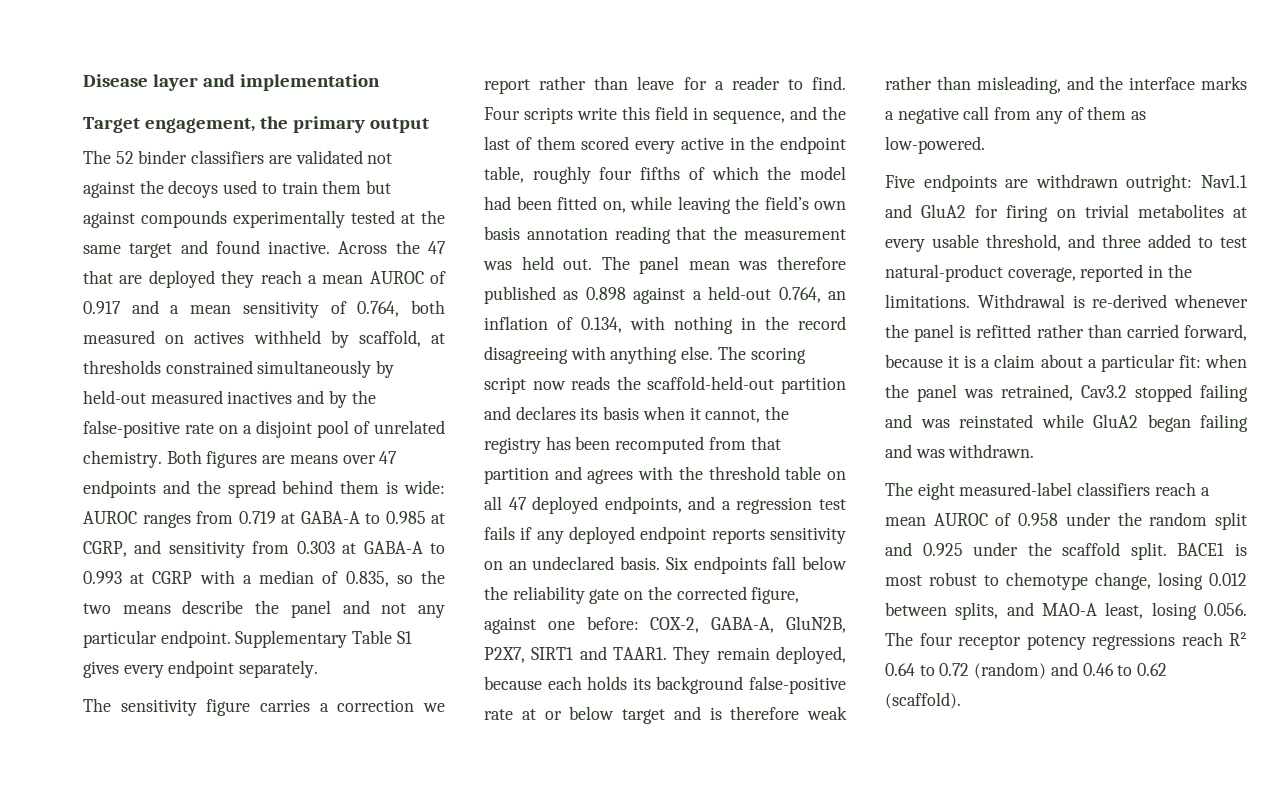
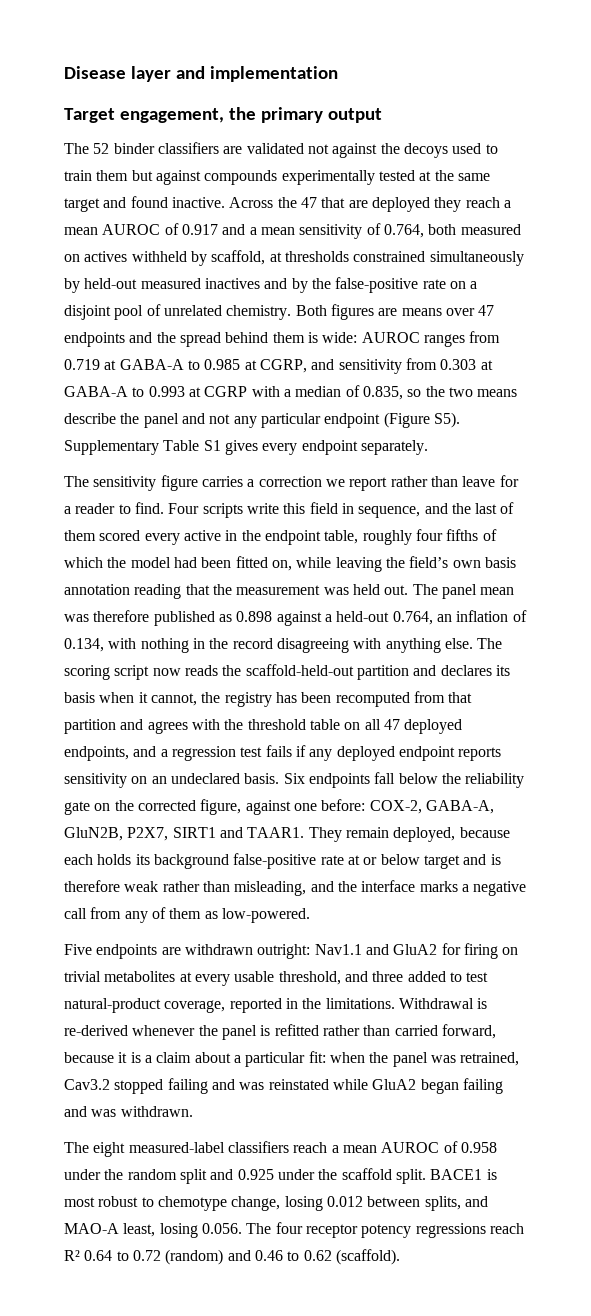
- Both figures are means over 47 endpoints and the spread behind them is wide: AUROC ranges from 0.719 at GABA-A to 0.985 at CGRP, and sensitivity from 0.303 at GABA-A to 0.993 at CGRP with a median of 0.835, so the two means describe the panel and not any particular endpoint. Supplementary Table S1 gives every endpoint separately.
+ Both figures are means over 47 endpoints and the spread behind them is wide: AUROC ranges from 0.719 at GABA-A to 0.985 at CGRP, and sensitivity from 0.303 at GABA-A to 0.993 at CGRP with a median of 0.835, so the two means describe the panel and not any particular endpoint (Figure S5). Supplementary Table S1 gives every endpoint separately.

